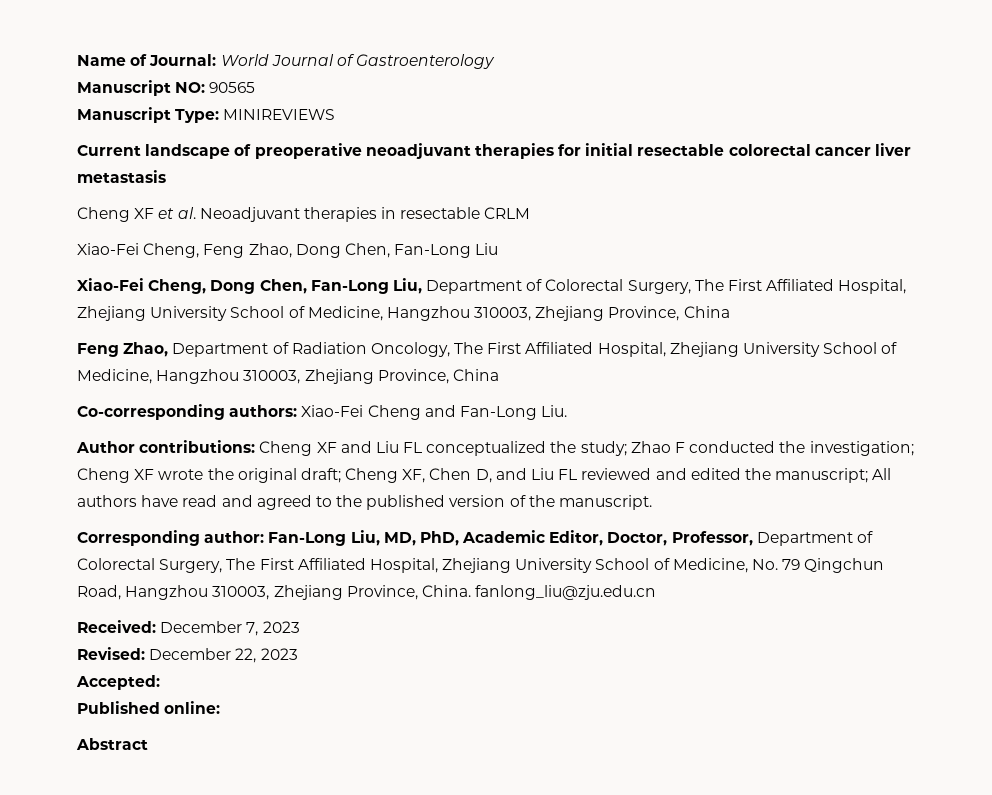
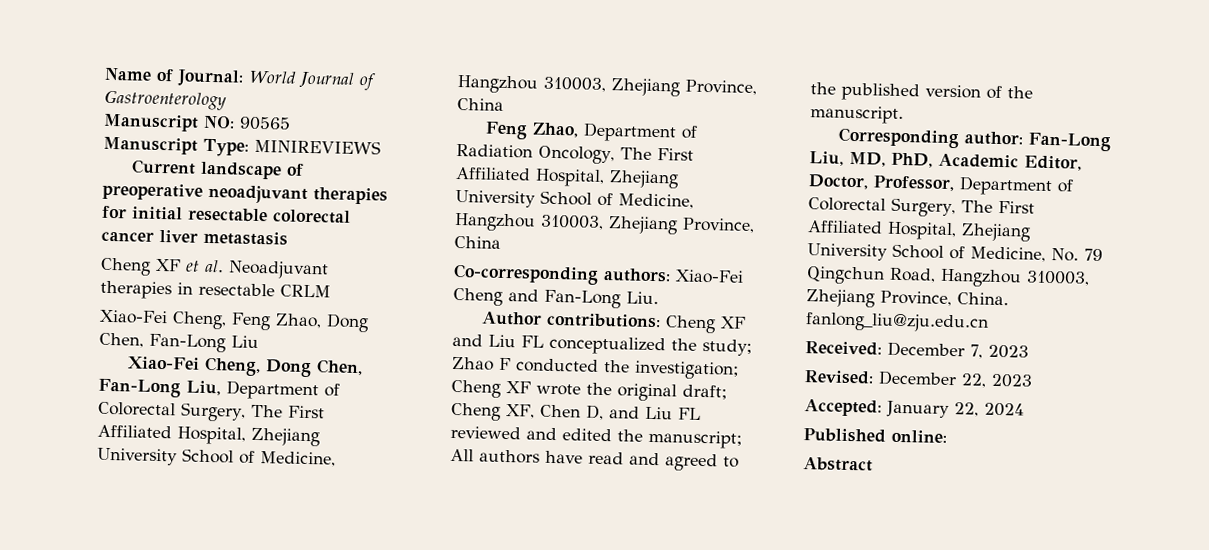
- Accepted:
+ Accepted: January 22, 2024

